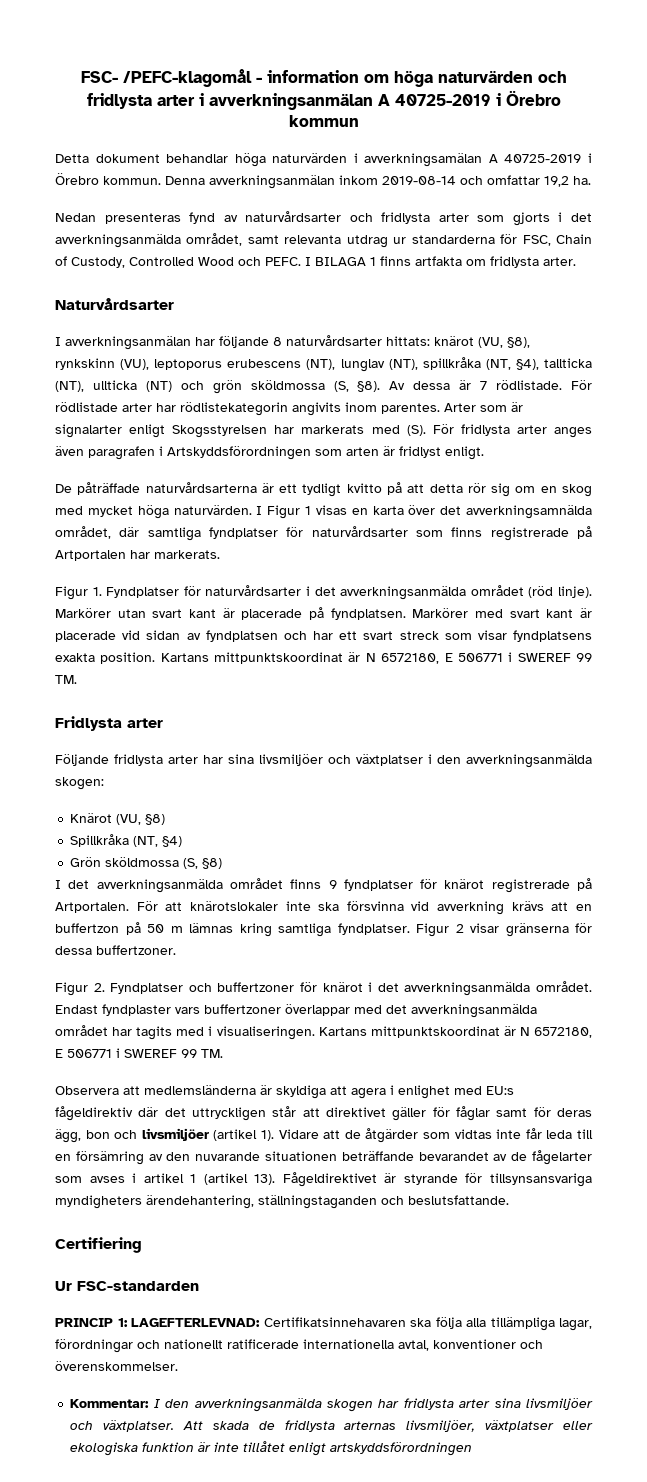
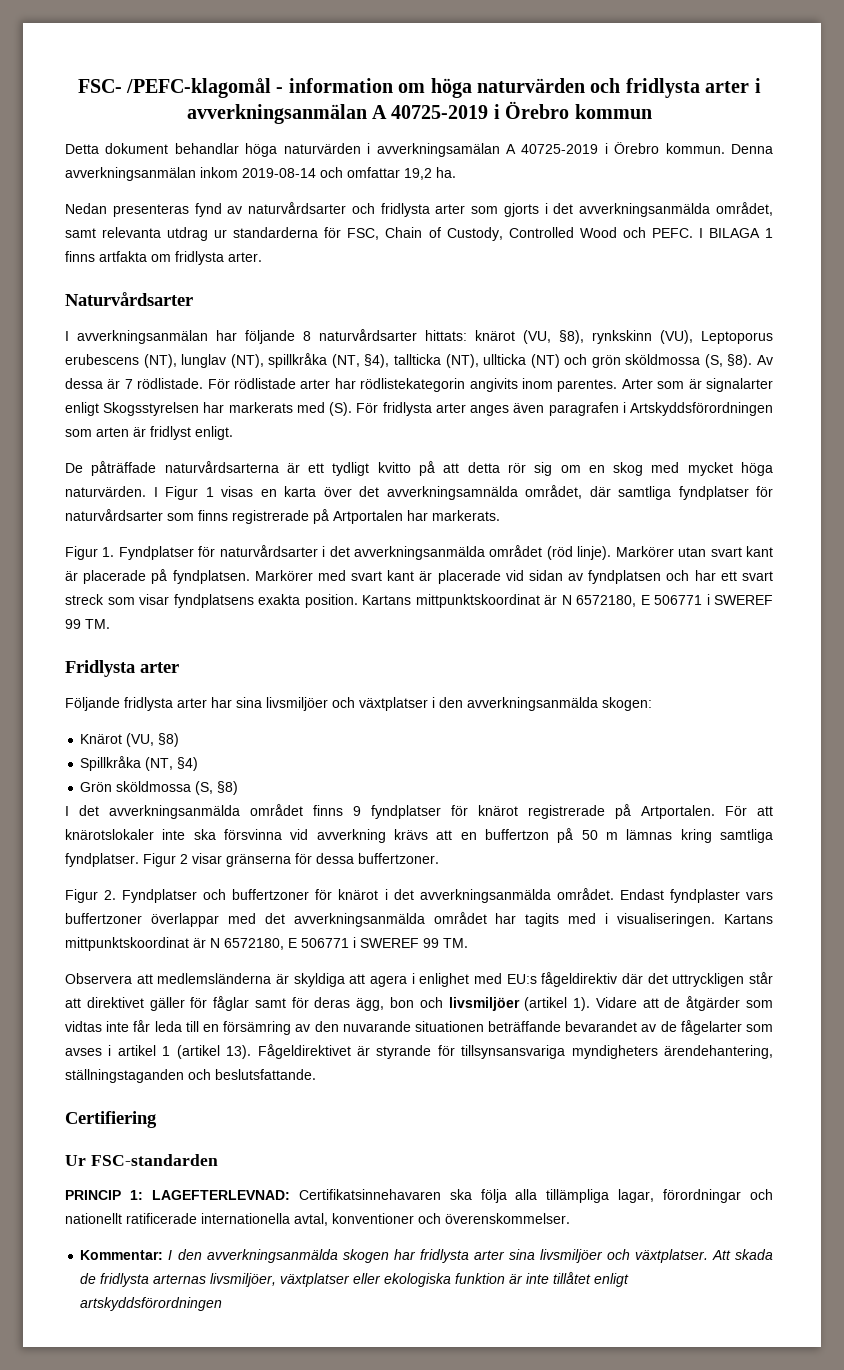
- I avverkningsanmälan har följande 8 naturvårdsarter hittats: knärot (VU, §8), rynkskinn (VU), leptoporus erubescens (NT), lunglav (NT), spillkråka (NT, §4), tallticka (NT), ullticka (NT) och grön sköldmossa (S, §8).
+ I avverkningsanmälan har följande 8 naturvårdsarter hittats: knärot (VU, §8), rynkskinn (VU), Leptoporus erubescens (NT), lunglav (NT), spillkråka (NT, §4), tallticka (NT), ullticka (NT) och grön sköldmossa (S, §8).

